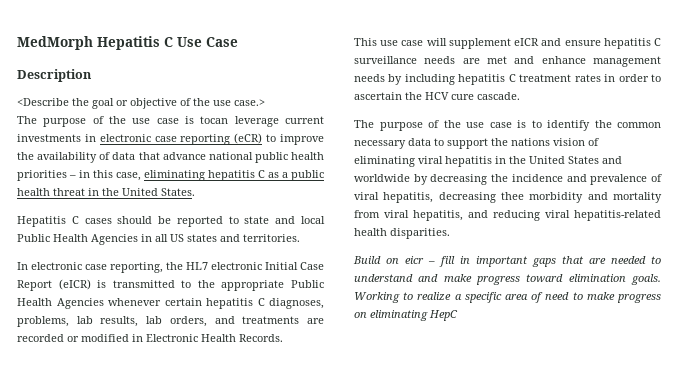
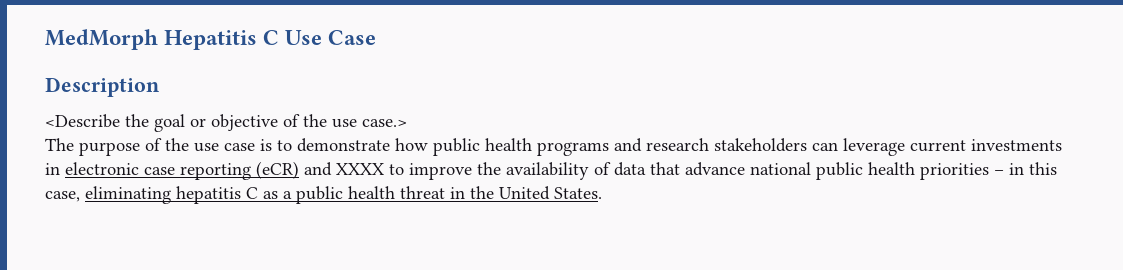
- The purpose of the use case is tocan leverage current investments in electronic case reporting (eCR) to improve the availability of data that advance national public health priorities – in this case, eliminating hepatitis C as a public health threat in the United States.
+ The purpose of the use case is to demonstrate how public health programs and research stakeholders can leverage current investments in electronic case reporting (eCR) and XXXX to improve the availability of data that advance national public health priorities – in this case, eliminating hepatitis C as a public health threat in the United States.
- Hepatitis C cases should be reported to state and local Public Health Agencies in all US states and territories.
- In electronic case reporting, the HL7 electronic Initial Case Report (eICR) is transmitted to the appropriate Public Health Agencies whenever certain hepatitis C diagnoses, problems, lab results, lab orders, and treatments are recorded or modified in Electronic Health Records.
- This use case will supplement eICR and ensure hepatitis C surveillance needs are met and enhance management needs by including hepatitis C treatment rates in order to ascertain the HCV cure cascade.
- The purpose of the use case is to identify the common necessary data to support the nations vision of eliminating viral hepatitis in the United States and worldwide by decreasing the incidence and prevalence of viral hepatitis, decreasing thee morbidity and mortality from viral hepatitis, and reducing viral hepatitis-related health disparities.
- Build on eicr – fill in important gaps that are needed to understand and make progress toward elimination goals. Working to realize a specific area of need to make progress on eliminating HepC

